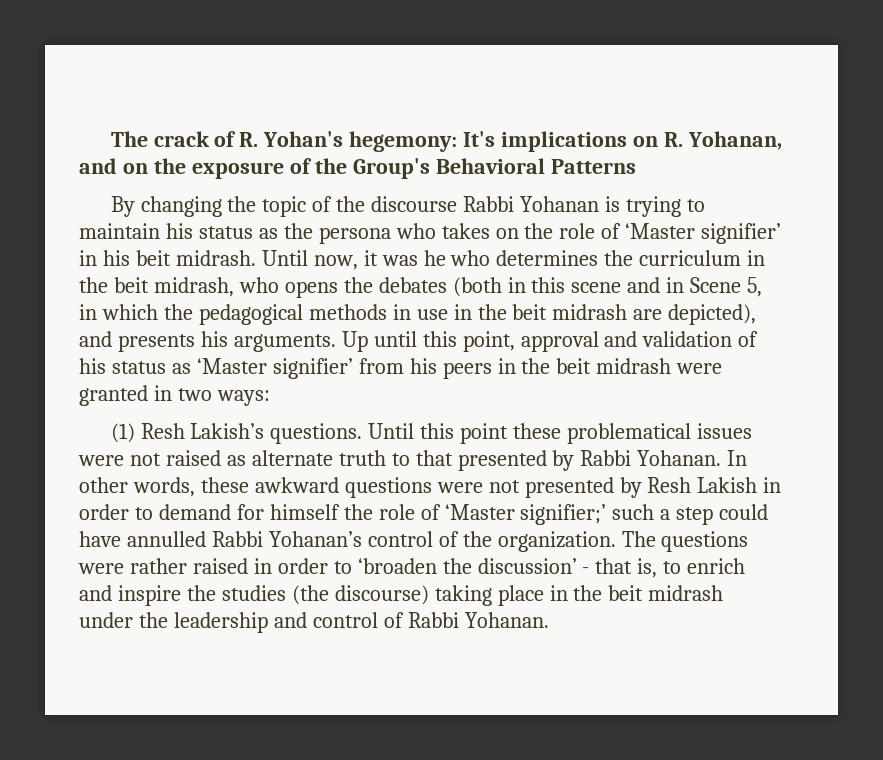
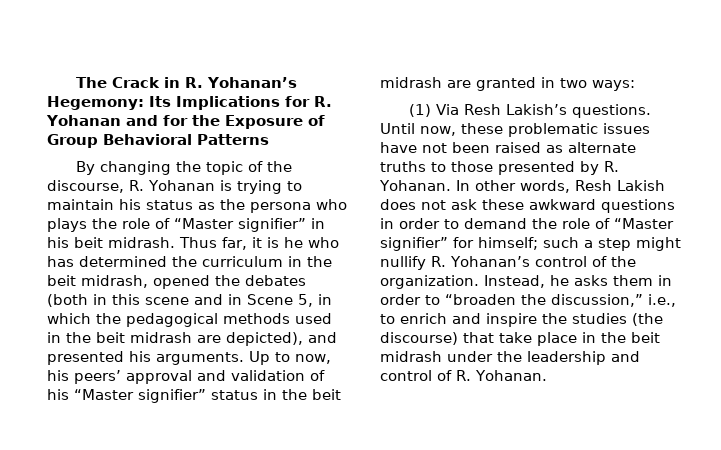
- The crack of R. Yohan's hegemony: It's implications on R. Yohanan, and on the exposure of the Group's Behavioral Patterns
+ The Crack in R. Yohanan’s Hegemony: Its Implications for R. Yohanan and for the Exposure of Group Behavioral Patterns
- By changing the topic of the discourse Rabbi Yohanan is trying to maintain his status as the persona who takes on the role of ‘Master signifier’ in his beit midrash.
+ By changing the topic of the discourse, R. Yohanan is trying to maintain his status as the persona who plays the role of “Master signifier” in his beit midrash.
- Until now, it was he who determines the curriculum in the beit midrash, who opens the debates (both in this scene and in Scene 5, in which the pedagogical methods in use in the beit midrash are depicted), and presents his arguments.
+ Thus far, it is he who has determined the curriculum in the beit midrash, opened the debates (both in this scene and in Scene 5, in which the pedagogical methods used in the beit midrash are depicted), and presented his arguments.
- Up until this point, approval and validation of his status as ‘Master signifier’ from his peers in the beit midrash were granted in two ways:
+ Up to now, his peers’ approval and validation of his “Master signifier” status in the beit midrash are granted in two ways:
- (1) Resh Lakish’s questions.
+ (1) Via Resh Lakish’s questions.
- Until this point these problematical issues were not raised as alternate truth to that presented by Rabbi Yohanan.
+ Until now, these problematic issues have not been raised as alternate truths to those presented by R. Yohanan.
- In other words, these awkward questions were not presented by Resh Lakish in order to demand for himself the role of ‘Master signifier;’ such a step could have annulled Rabbi Yohanan’s control of the organization.
+ In other words, Resh Lakish does not ask these awkward questions in order to demand the role of “Master signifier” for himself; such a step might nullify R. Yohanan’s control of the organization.
- The questions were rather raised in order to ‘broaden the discussion’ - that is, to enrich and inspire the studies (the discourse) taking place in the beit midrash under the leadership and control of Rabbi Yohanan.
+ Instead, he asks them in order to “broaden the discussion,” i.e., to enrich and inspire the studies (the discourse) that take place in the beit midrash under the leadership and control of R. Yohanan.

